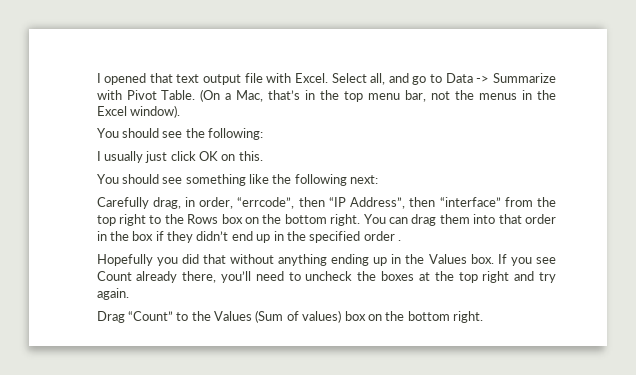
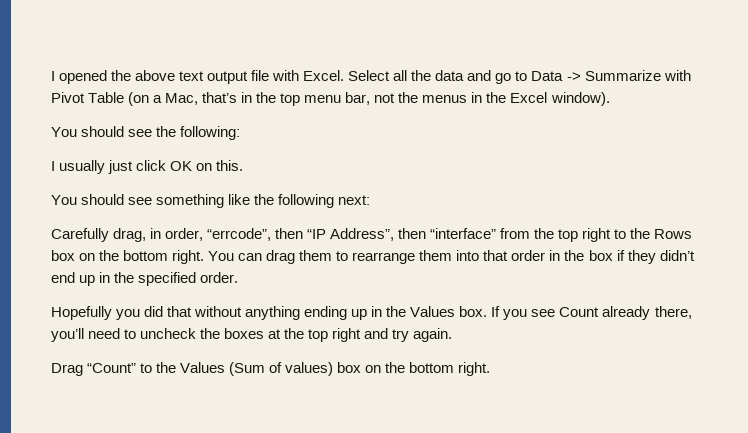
- I opened that text output file with Excel.
+ I opened the above text output file with Excel.
- Select all, and go to Data -> Summarize with Pivot Table. (On a Mac, that’s in the top menu bar, not the menus in the Excel window).
+ Select all the data and go to Data -> Summarize with Pivot Table (on a Mac, that’s in the top menu bar, not the menus in the Excel window).
- You can drag them into that order in the box if they didn’t end up in the specified order .
+ You can drag them to rearrange them into that order in the box if they didn’t end up in the specified order.

